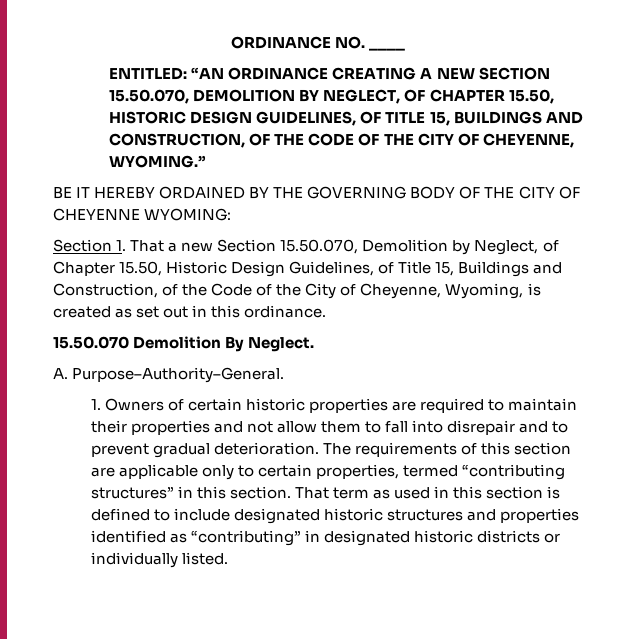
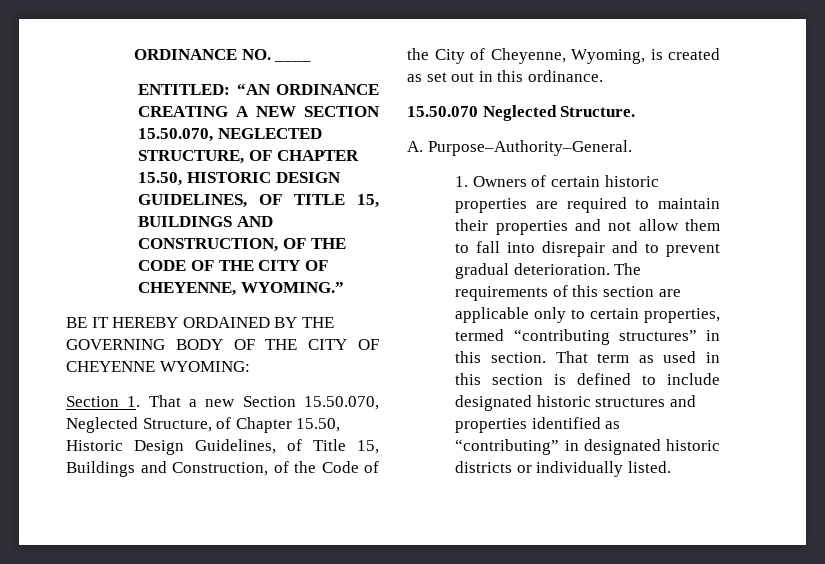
- ENTITLED: “AN ORDINANCE CREATING A NEW SECTION 15.50.070, DEMOLITION BY NEGLECT, OF CHAPTER 15.50, HISTORIC DESIGN GUIDELINES, OF TITLE 15, BUILDINGS AND CONSTRUCTION, OF THE CODE OF THE CITY OF CHEYENNE, WYOMING.”
+ ENTITLED: “AN ORDINANCE CREATING A NEW SECTION 15.50.070, NEGLECTED STRUCTURE, OF CHAPTER 15.50, HISTORIC DESIGN GUIDELINES, OF TITLE 15, BUILDINGS AND CONSTRUCTION, OF THE CODE OF THE CITY OF CHEYENNE, WYOMING.”
- Section 1. That a new Section 15.50.070, Demolition by Neglect, of Chapter 15.50, Historic Design Guidelines, of Title 15, Buildings and Construction, of the Code of the City of Cheyenne, Wyoming, is created as set out in this ordinance.
+ Section 1. That a new Section 15.50.070, Neglected Structure, of Chapter 15.50, Historic Design Guidelines, of Title 15, Buildings and Construction, of the Code of the City of Cheyenne, Wyoming, is created as set out in this ordinance.
- 15.50.070 Demolition By Neglect.
+ 15.50.070 Neglected Structure.

